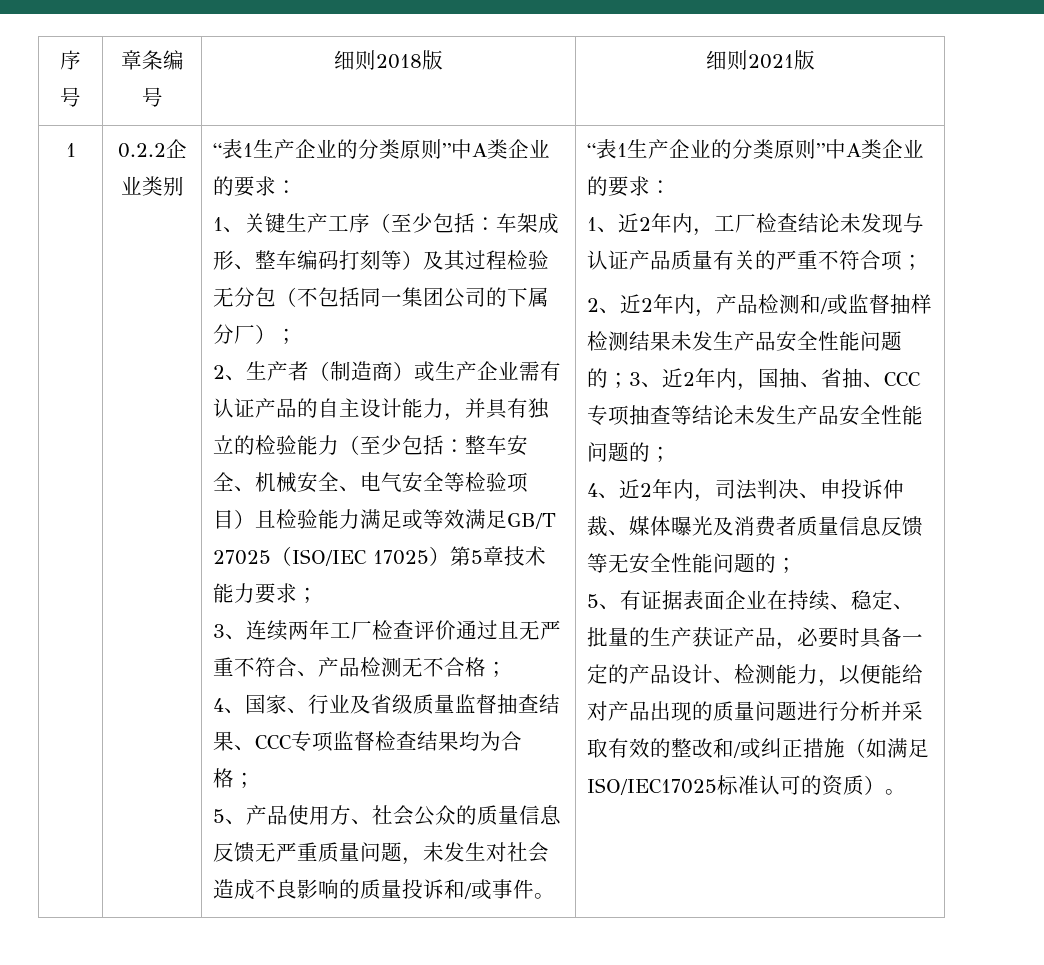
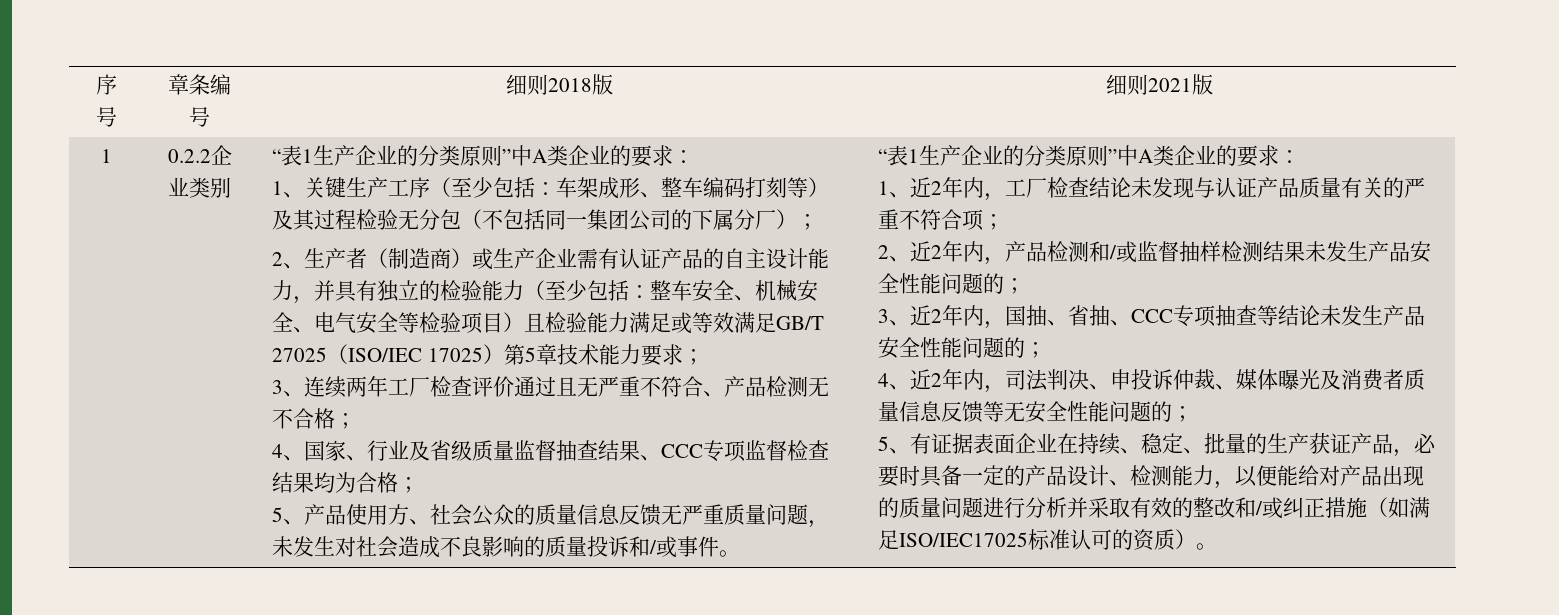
- 2、近2年内，产品检测和/或监督抽样检测结果未发生产品安全性能问题的；3、近2年内，国抽、省抽、CCC专项抽查等结论未发生产品安全性能问题的；
+ 2、近2年内，产品检测和/或监督抽样检测结果未发生产品安全性能问题的；
+ 3、近2年内，国抽、省抽、CCC专项抽查等结论未发生产品安全性能问题的；

